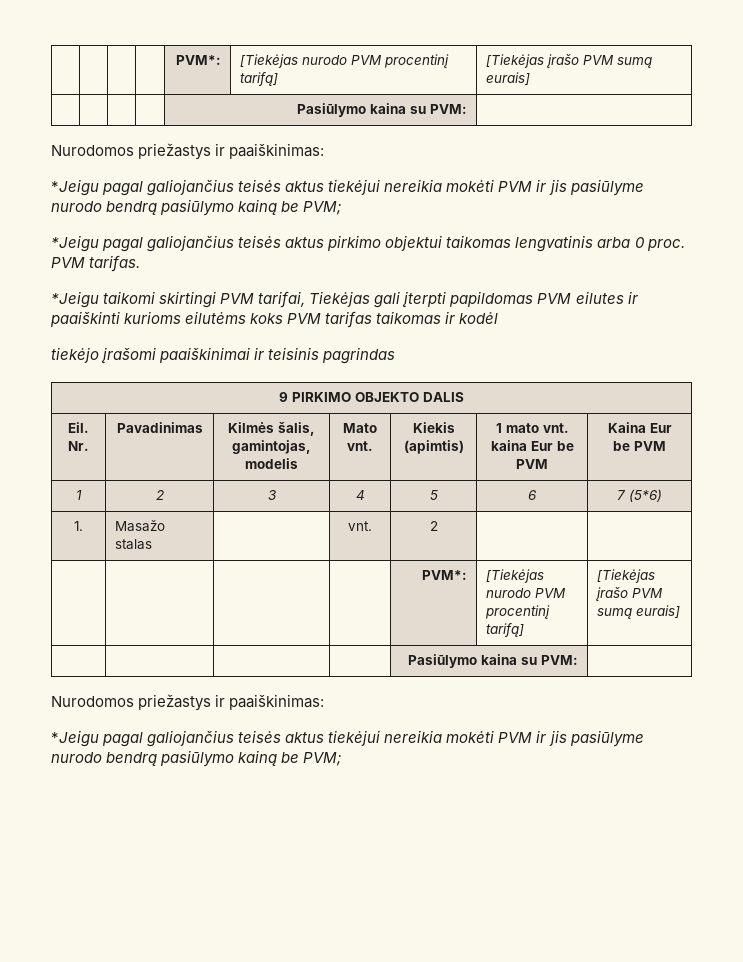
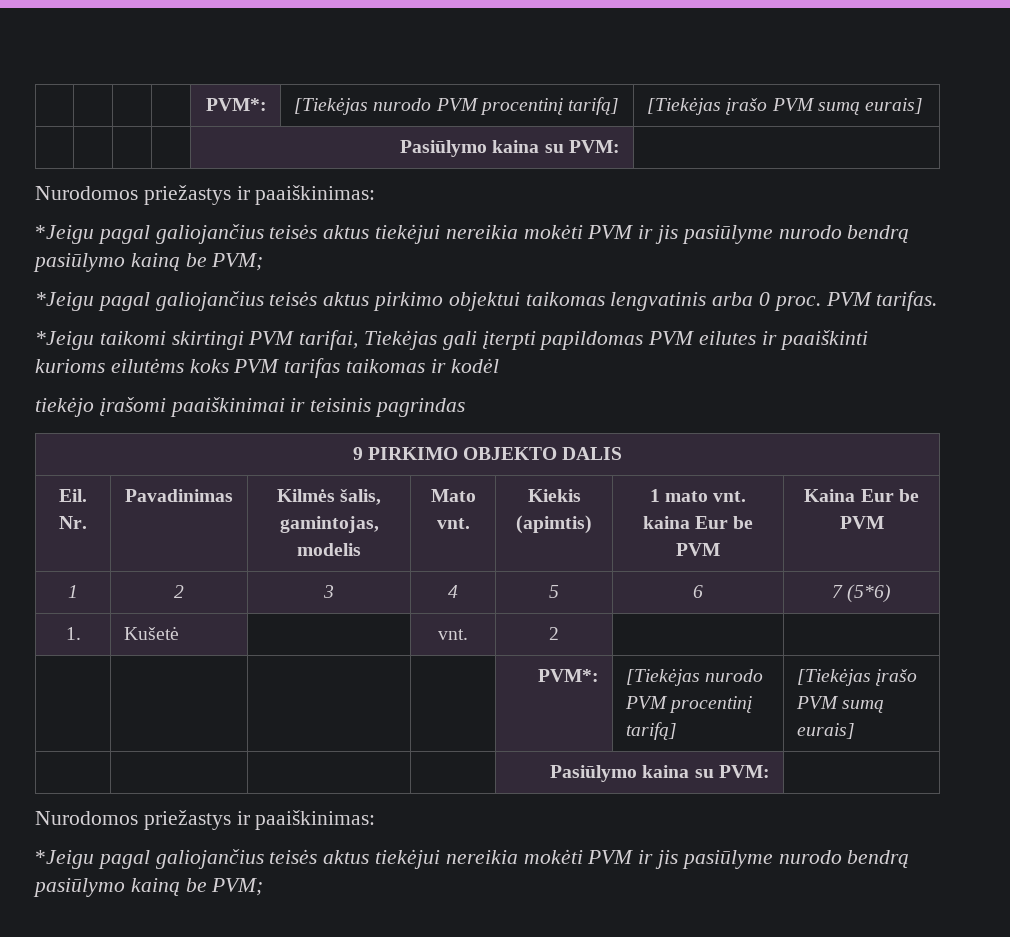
- 1. | Masažo stalas | | vnt. | 2 | |
+ 1. | Kušetė | | vnt. | 2 | |

